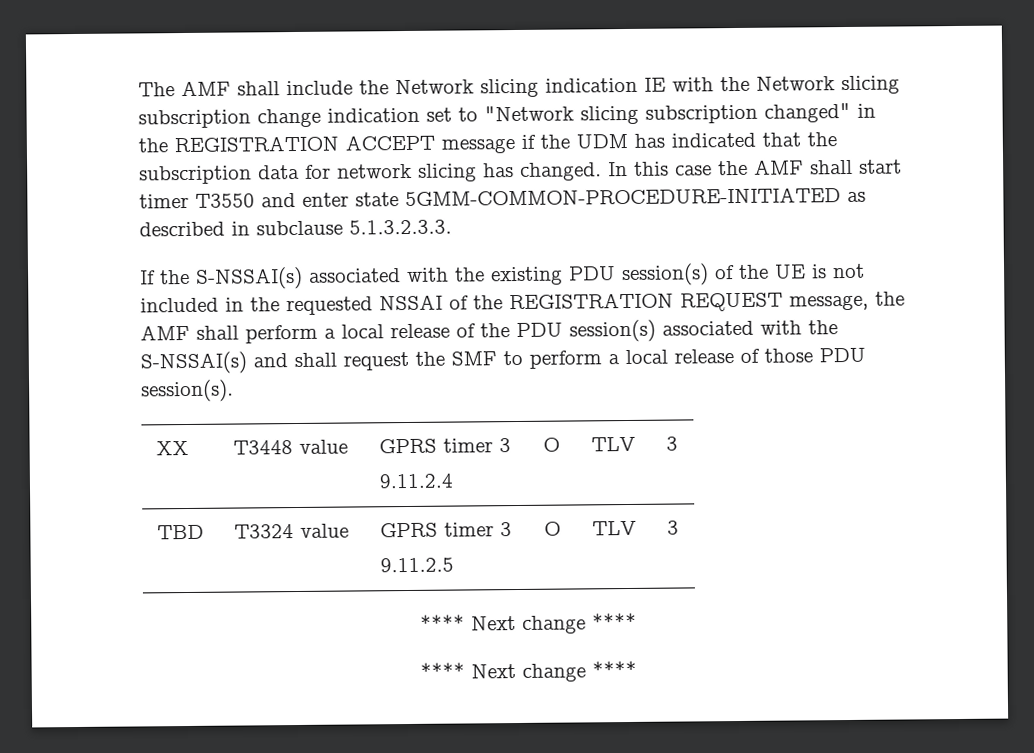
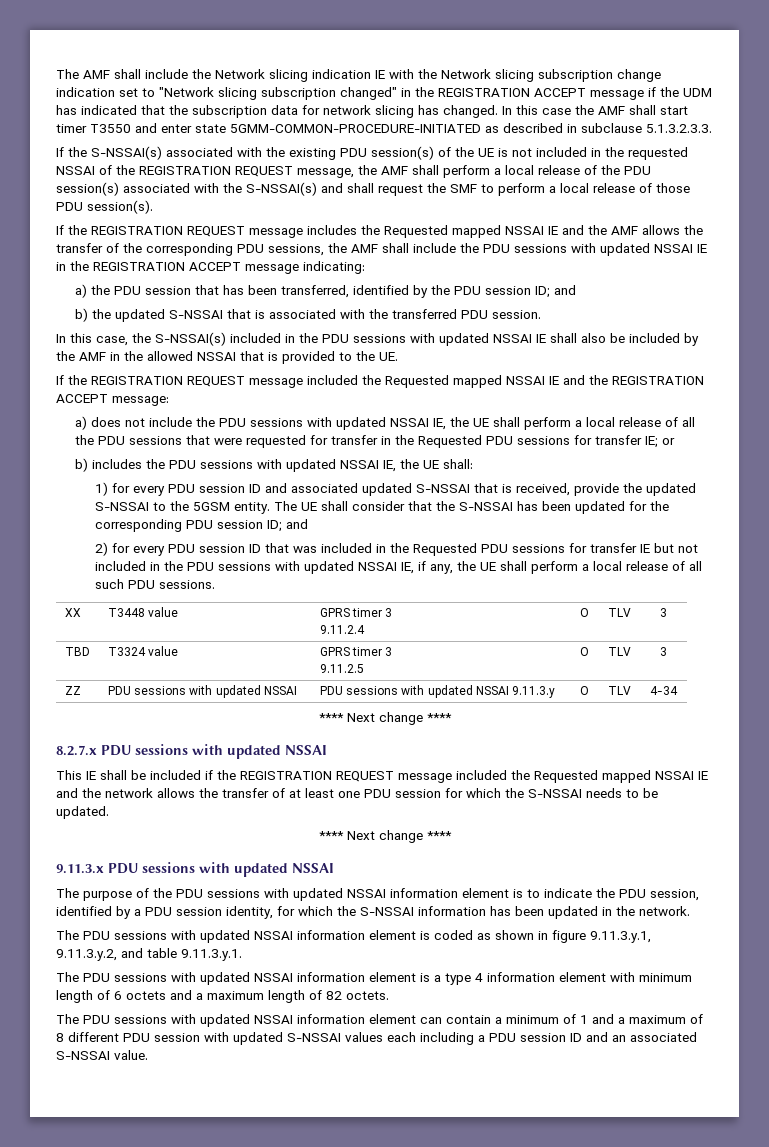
+ If the REGISTRATION REQUEST message includes the Requested mapped NSSAI IE and the AMF allows the transfer of the corresponding PDU sessions, the AMF shall include the PDU sessions with updated NSSAI IE in the REGISTRATION ACCEPT message indicating:
+ a) the PDU session that has been transferred, identified by the PDU session ID; and
+ b) the updated S-NSSAI that is associated with the transferred PDU session.
+ In this case, the S-NSSAI(s) included in the PDU sessions with updated NSSAI IE shall also be included by the AMF in the allowed NSSAI that is provided to the UE.
+ If the REGISTRATION REQUEST message included the Requested mapped NSSAI IE and the REGISTRATION ACCEPT message:
+ a) does not include the PDU sessions with updated NSSAI IE, the UE shall perform a local release of all the PDU sessions that were requested for transfer in the Requested PDU sessions for transfer IE; or
+ b) includes the PDU sessions with updated NSSAI IE, the UE shall:
+ 1) for every PDU session ID and associated updated S-NSSAI that is received, provide the updated S-NSSAI to the 5GSM entity. The UE shall consider that the S-NSSAI has been updated for the corresponding PDU session ID; and
+ 2) for every PDU session ID that was included in the Requested PDU sessions for transfer IE but not included in the PDU sessions with updated NSSAI IE, if any, the UE shall perform a local release of all such PDU sessions.
  TBD | T3324 value | GPRS timer 3
  9.11.2.5 | O | TLV | 3
+ ZZ | PDU sessions with updated NSSAI | PDU sessions with updated NSSAI 9.11.3.y | O | TLV | 4-34
  **** Next change ****
+ 8.2.7.x PDU sessions with updated NSSAI
+ This IE shall be included if the REGISTRATION REQUEST message included the Requested mapped NSSAI IE and the network allows the transfer of at least one PDU session for which the S-NSSAI needs to be updated.
  **** Next change ****
+ 9.11.3.x PDU sessions with updated NSSAI
+ The purpose of the PDU sessions with updated NSSAI information element is to indicate the PDU session, identified by a PDU session identity, for which the S-NSSAI information has been updated in the network.
+ The PDU sessions with updated NSSAI information element is coded as shown in figure 9.11.3.y.1, 9.11.3.y.2, and table 9.11.3.y.1.
+ The PDU sessions with updated NSSAI information element is a type 4 information element with minimum length of 6 octets and a maximum length of 82 octets.
+ The PDU sessions with updated NSSAI information element can contain a minimum of 1 and a maximum of 8 different PDU session with updated S-NSSAI values each including a PDU session ID and an associated S-NSSAI value.

